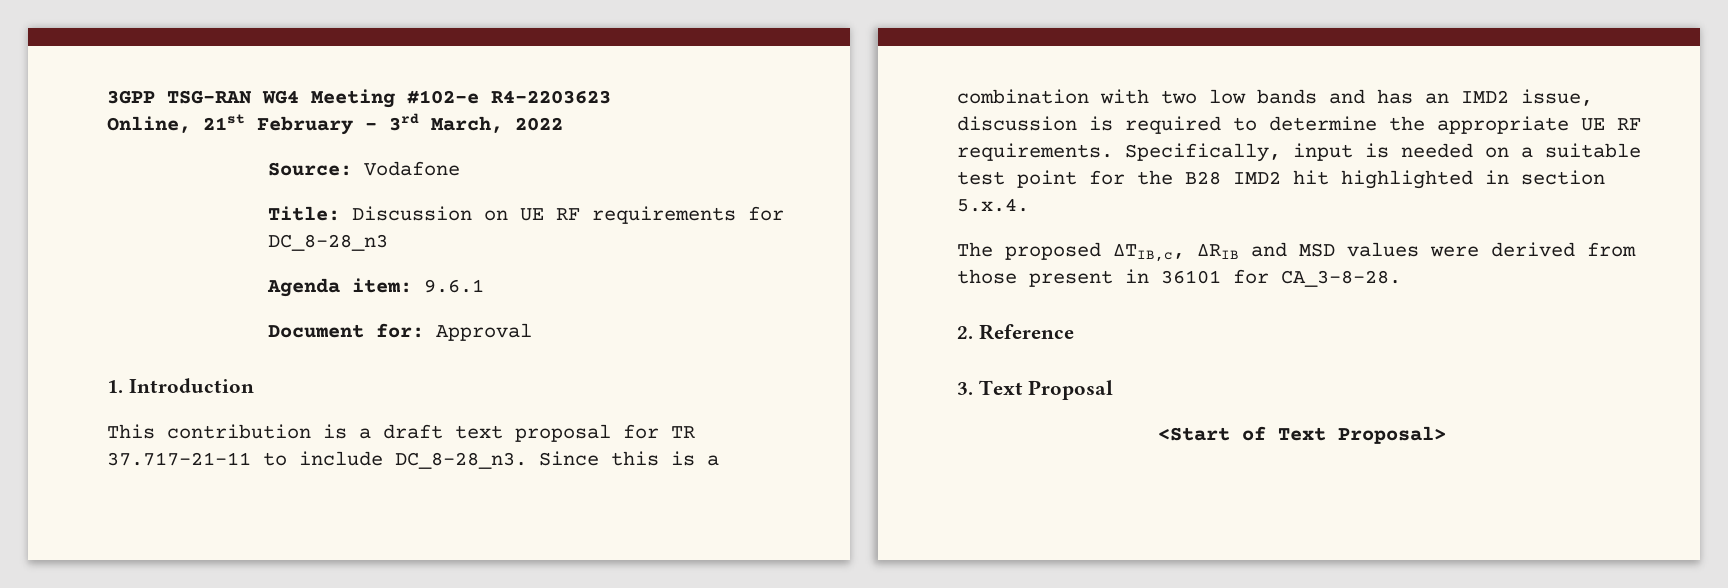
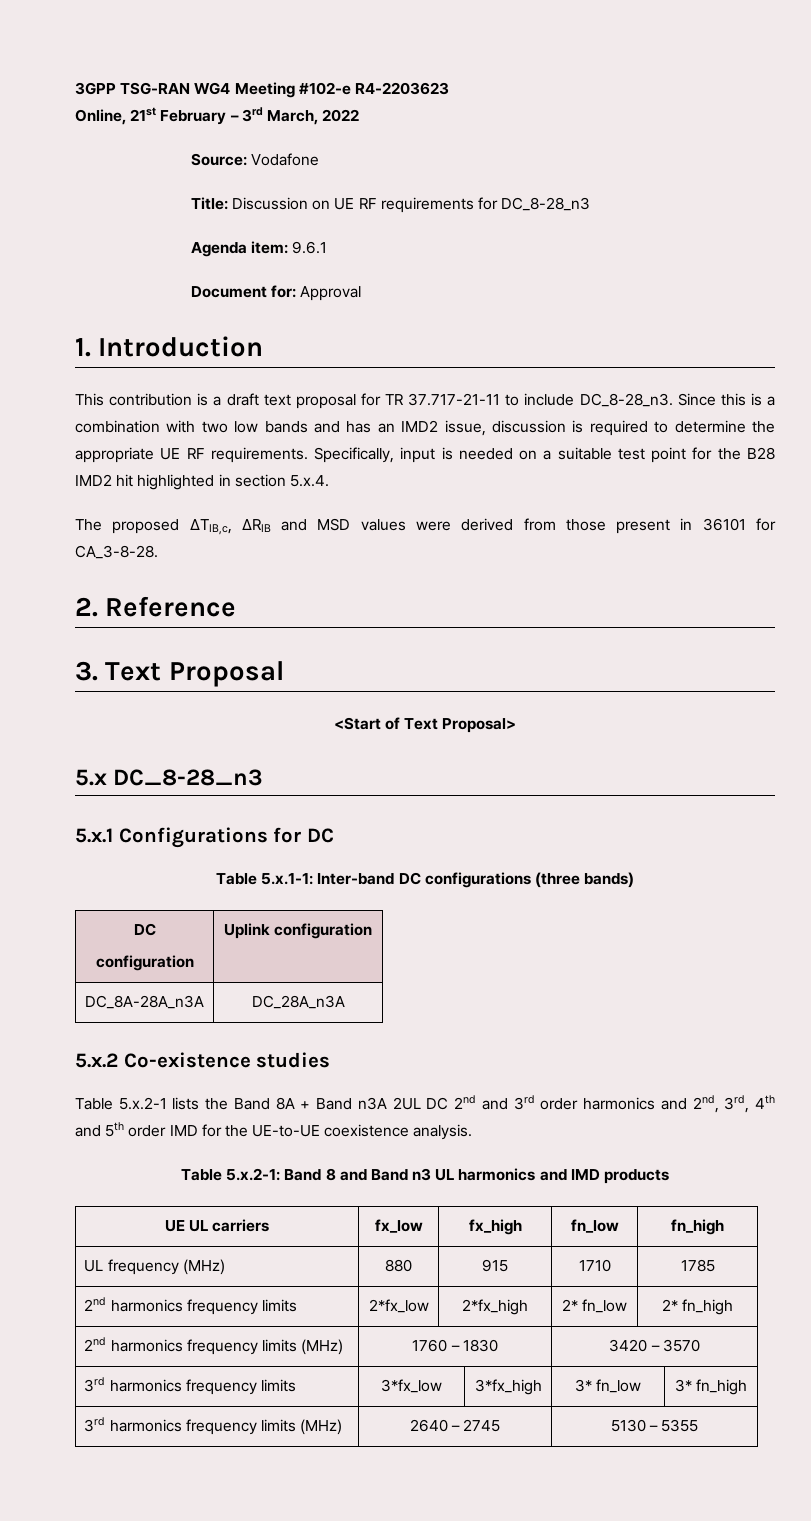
+ 5.x DC_8-28_n3
+ 5.x.1 Configurations for DC
+ Table 5.x.1-1: Inter-band DC configurations (three bands)
+ DC
+ configuration | Uplink configuration
+ DC_8A-28A_n3A | DC_28A_n3A
+ 5.x.2 Co-existence studies
+ Table 5.x.2-1 lists the Band 8A + Band n3A 2UL DC 2nd and 3rd order harmonics and 2nd, 3rd, 4th and 5th order IMD for the UE-to-UE coexistence analysis.
+ Table 5.x.2-1: Band 8 and Band n3 UL harmonics and IMD products
+ UE UL carriers | fx_low | fx_high | fn_low | fn_high
+ UL frequency (MHz) | 880 | 915 | 1710 | 1785
+ 2nd harmonics frequency limits | 2*fx_low | 2*fx_high | 2* fn_low | 2* fn_high
+ 2nd harmonics frequency limits (MHz) | 1760 – 1830 | 3420 – 3570
+ 3rd harmonics frequency limits | 3*fx_low | 3*fx_high | 3* fn_low | 3* fn_high
+ 3rd harmonics frequency limits (MHz) | 2640 – 2745 | 5130 – 5355

